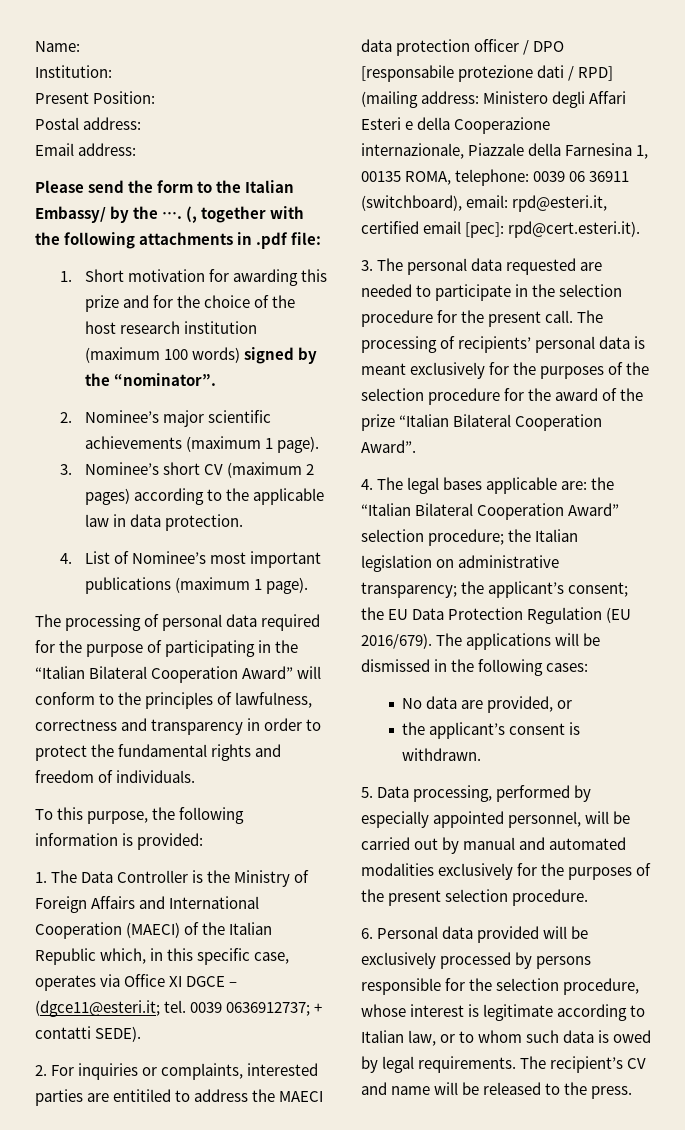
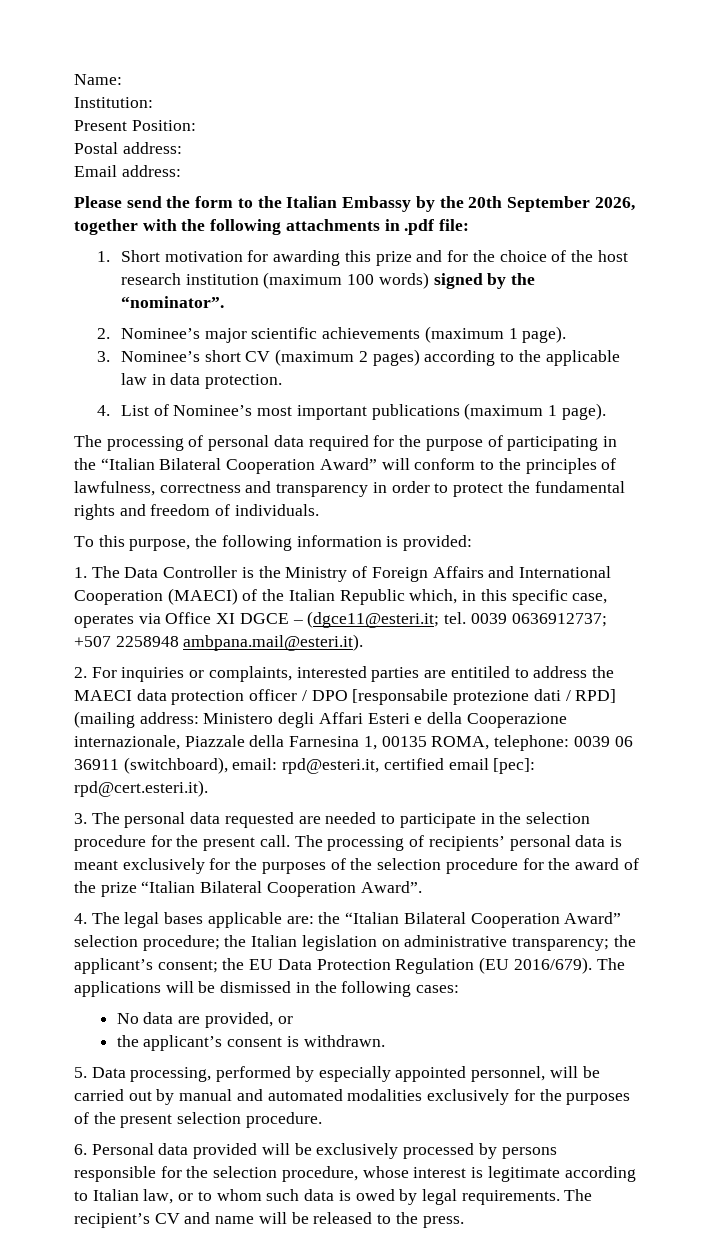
- Please send the form to the Italian Embassy/ by the …. (, together with the following attachments in .pdf file:
+ Please send the form to the Italian Embassy by the 20th September 2026, together with the following attachments in .pdf file:
- 0039 0636912737; + contatti SEDE).
+ 0039 0636912737; +507 2258948 ambpana.mail@esteri.it).

